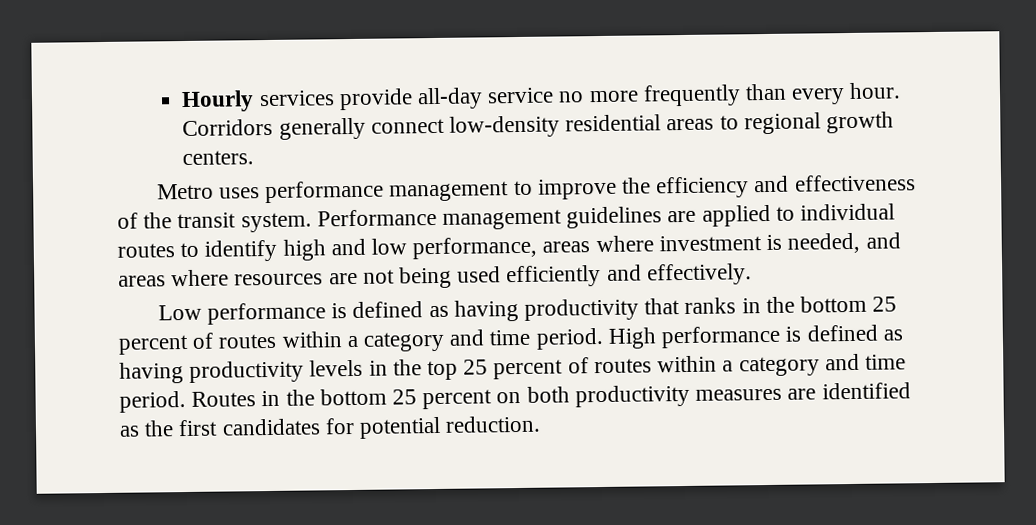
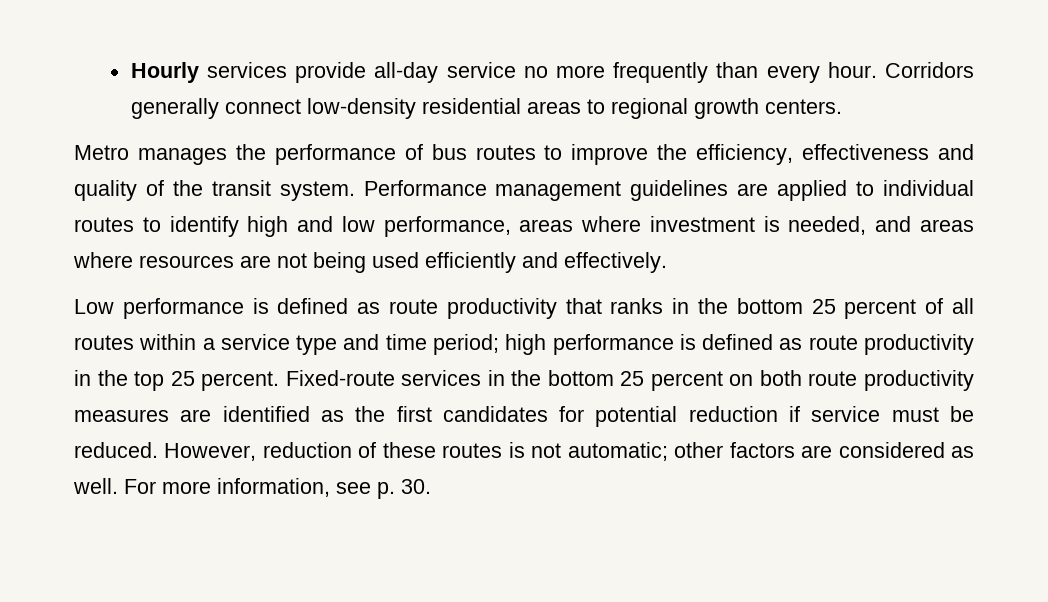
- Metro uses performance management to improve the efficiency and effectiveness of the transit system.
+ Metro manages the performance of bus routes to improve the efficiency, effectiveness and quality of the transit system.
- Low performance is defined as having productivity that ranks in the bottom 25 percent of routes within a category and time period. High performance is defined as having productivity levels in the top 25 percent of routes within a category and time period. Routes in the bottom 25 percent on both productivity measures are identified as the first candidates for potential reduction.
+ Low performance is defined as route productivity that ranks in the bottom 25 percent of all routes within a service type and time period; high performance is defined as route productivity in the top 25 percent. Fixed-route services in the bottom 25 percent on both route productivity measures are identified as the first candidates for potential reduction if service must be reduced. However, reduction of these routes is not automatic; other factors are considered as well. For more information, see p. 30.

